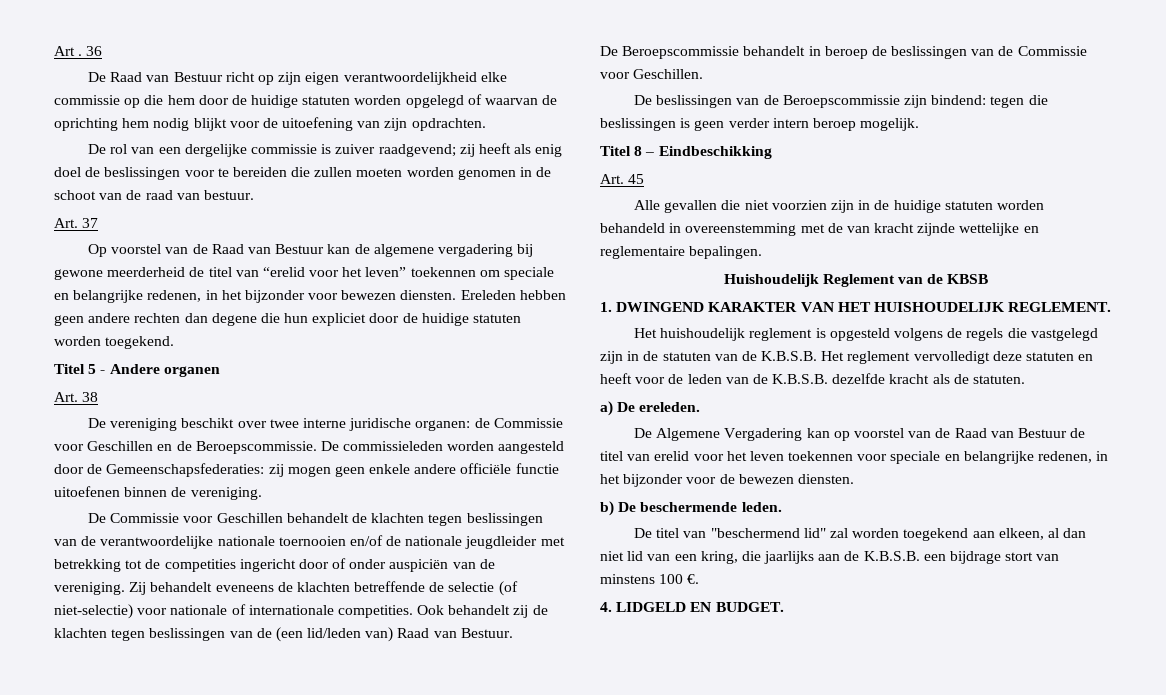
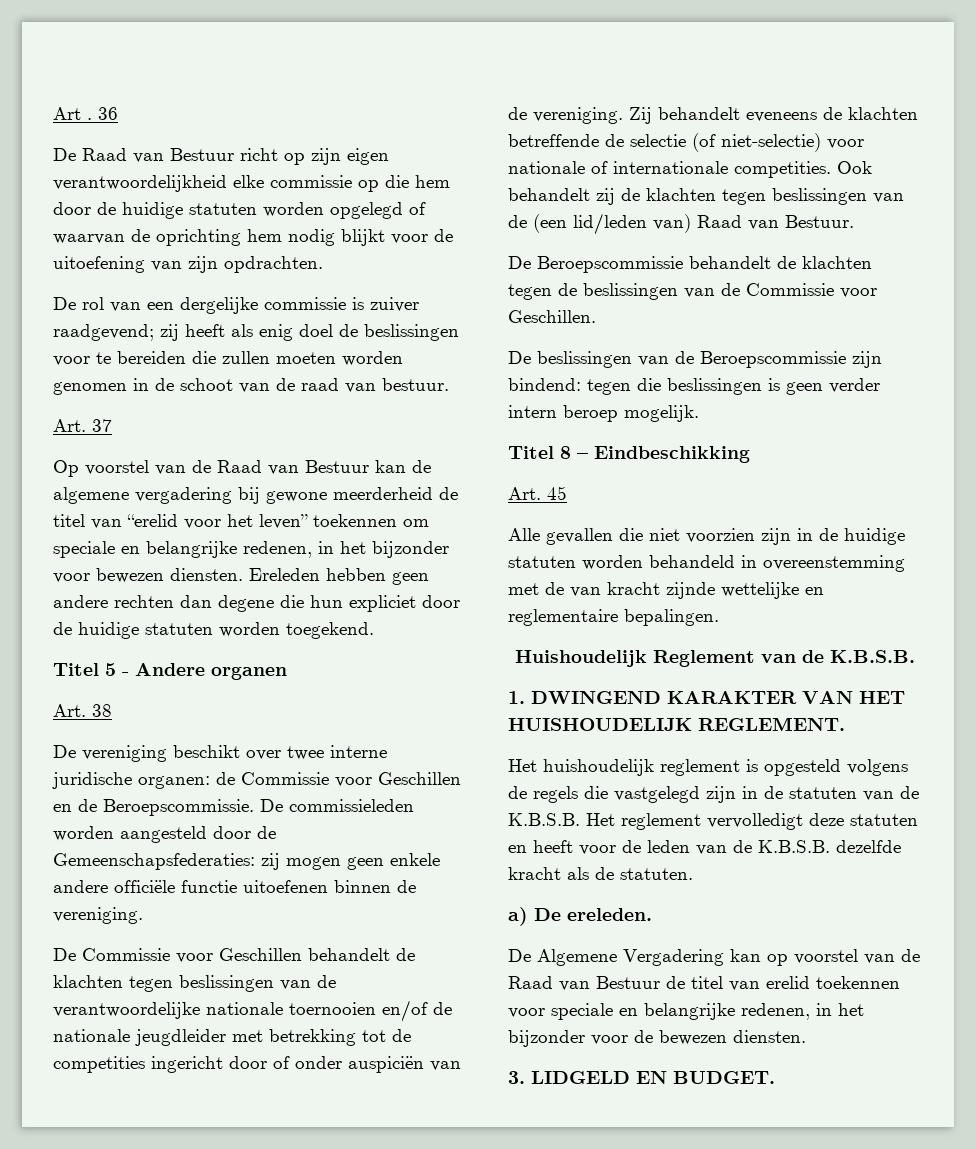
- De Beroepscommissie behandelt in beroep de beslissingen van de Commissie voor Geschillen.
+ De Beroepscommissie behandelt de klachten tegen de beslissingen van de Commissie voor Geschillen.
- Huishoudelijk Reglement van de KBSB
+ Huishoudelijk Reglement van de K.B.S.B.
- De Algemene Vergadering kan op voorstel van de Raad van Bestuur de titel van erelid voor het leven toekennen voor speciale en belangrijke redenen, in het bijzonder voor de bewezen diensten.
+ De Algemene Vergadering kan op voorstel van de Raad van Bestuur de titel van erelid toekennen voor speciale en belangrijke redenen, in het bijzonder voor de bewezen diensten.
- b) De beschermende leden.
- De titel van "beschermend lid" zal worden toegekend aan elkeen, al dan niet lid van een kring, die jaarlijks aan de K.B.S.B. een bijdrage stort van minstens 100 €.
- 4. LIDGELD EN BUDGET.
+ 3. LIDGELD EN BUDGET.

